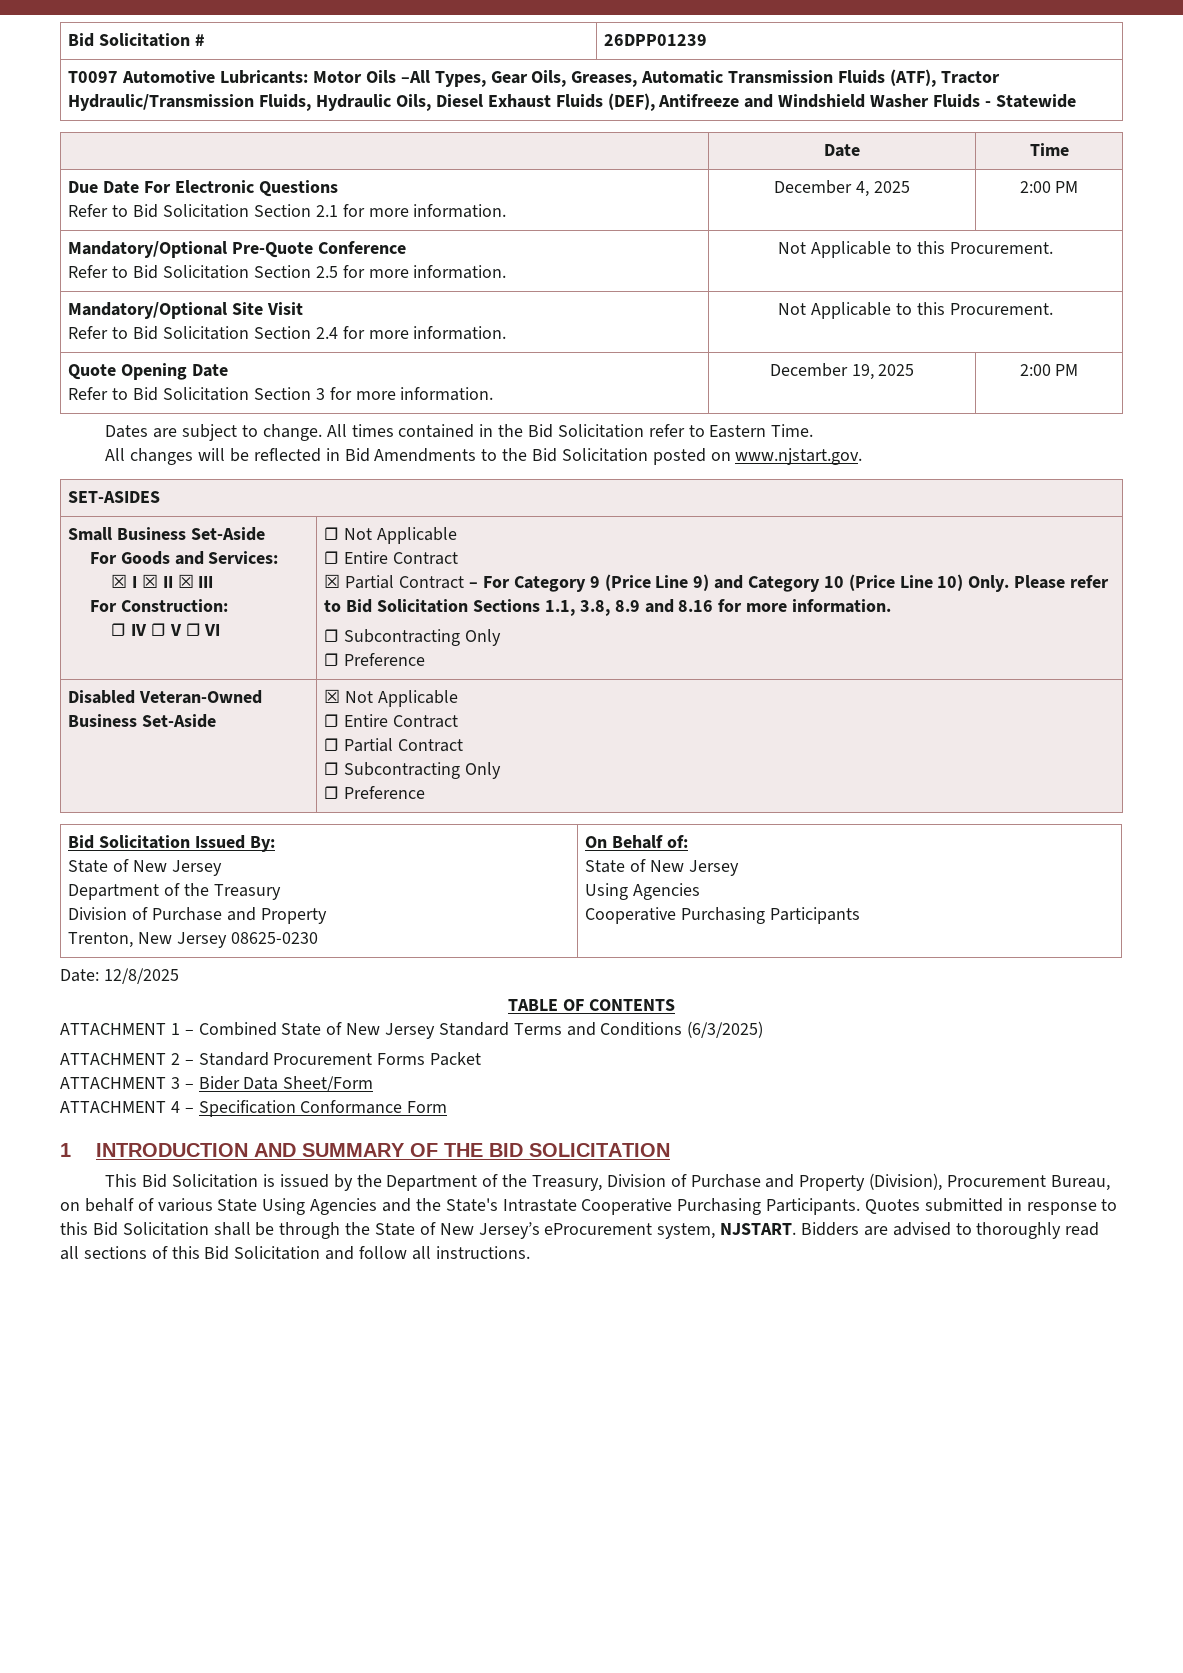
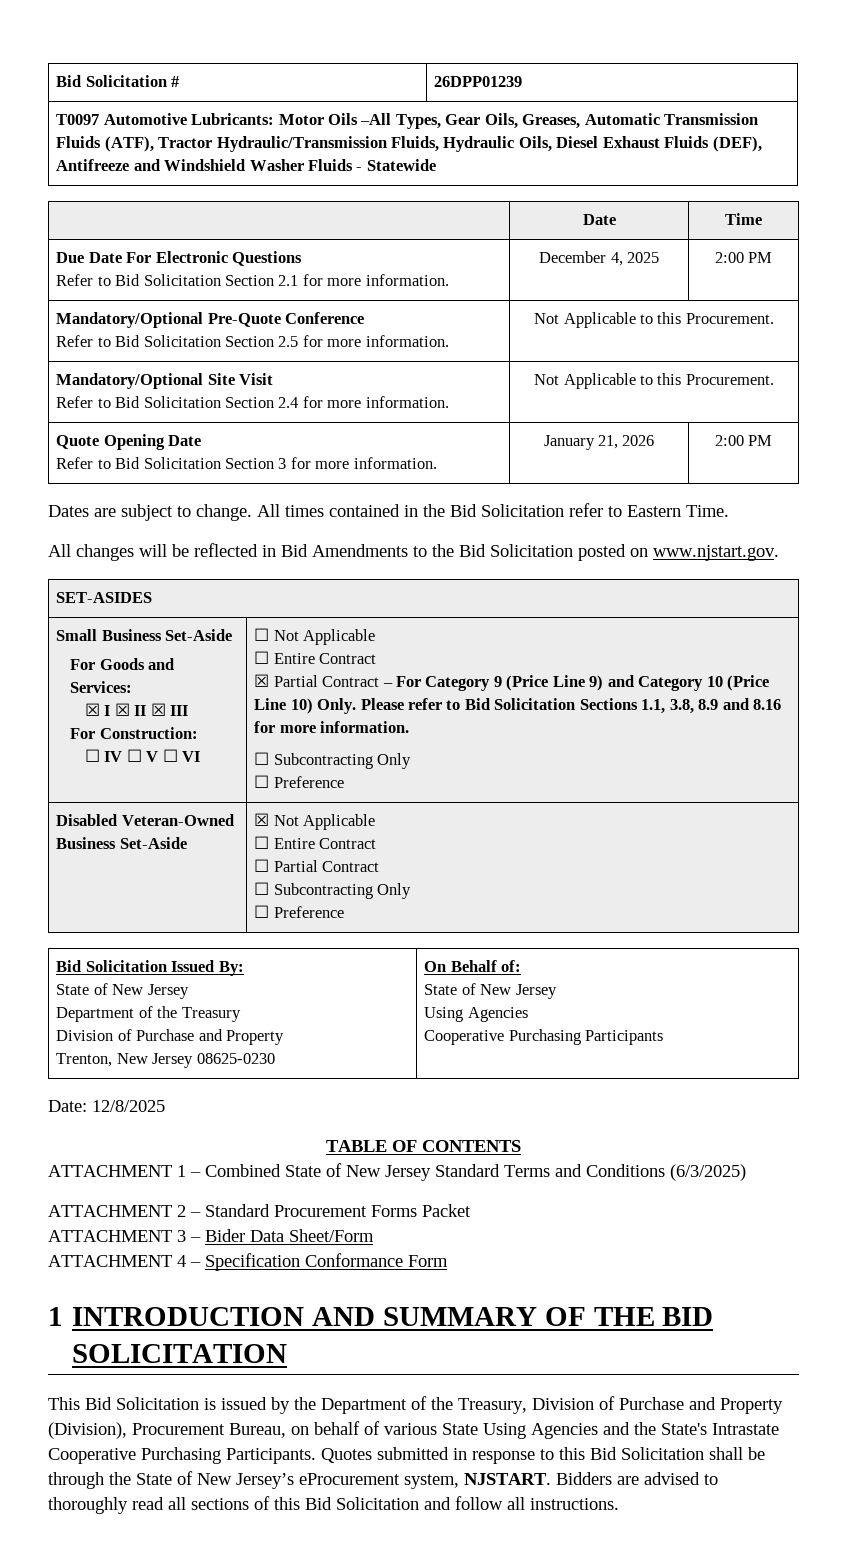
  Quote Opening Date
- Refer to Bid Solicitation Section 3 for more information. | December 19, 2025 | 2:00 PM
+ Refer to Bid Solicitation Section 3 for more information. | January 21, 2026 | 2:00 PM

